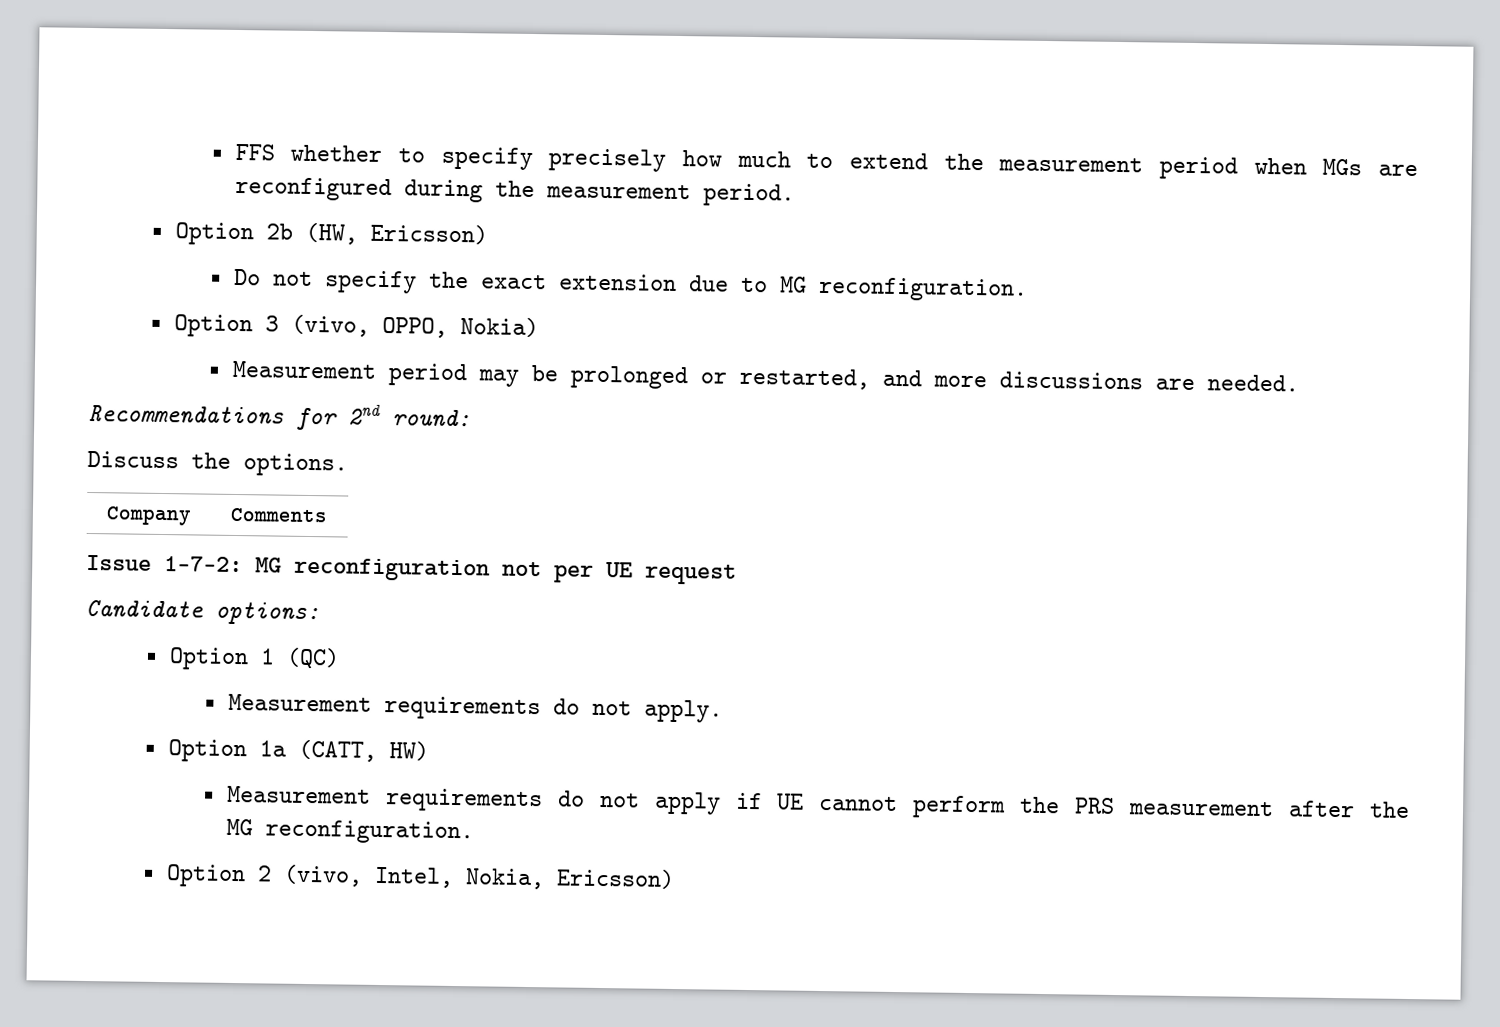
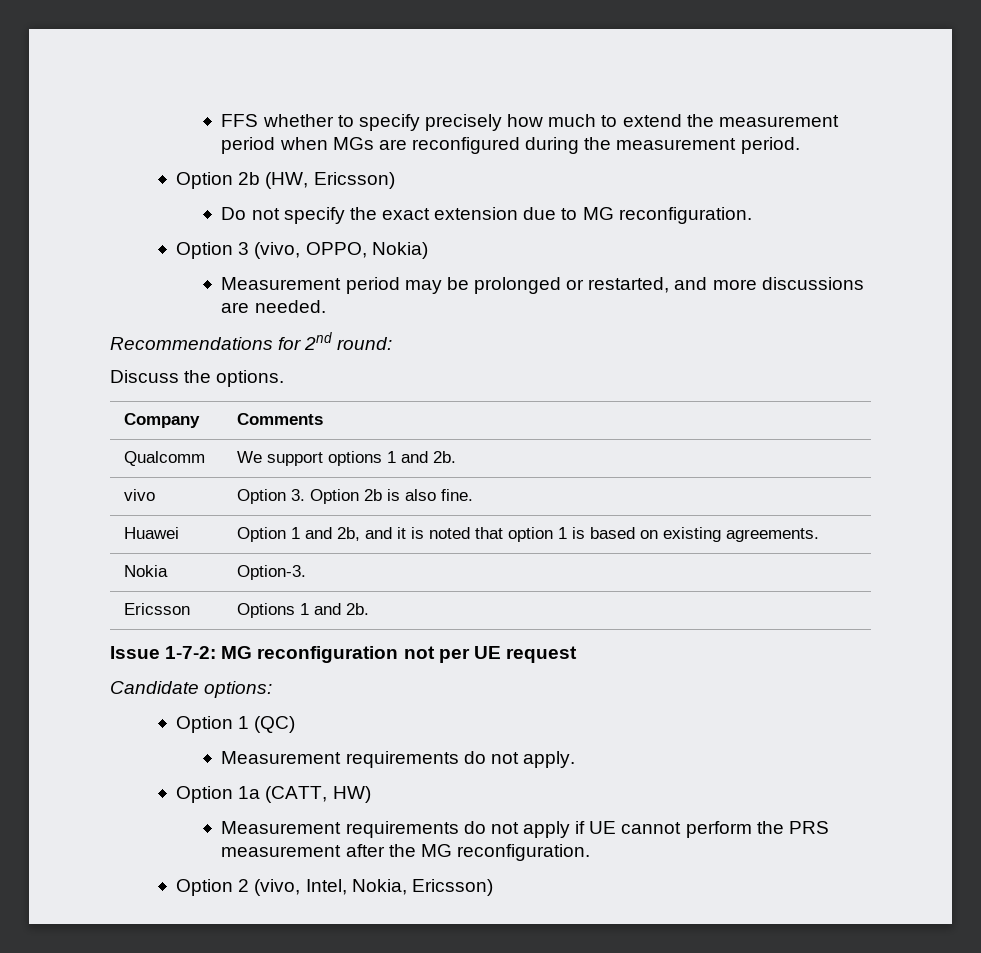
+ Qualcomm | We support options 1 and 2b.
+ vivo | Option 3. Option 2b is also fine.
+ Huawei | Option 1 and 2b, and it is noted that option 1 is based on existing agreements.
+ Nokia | Option-3.
+ Ericsson | Options 1 and 2b.

